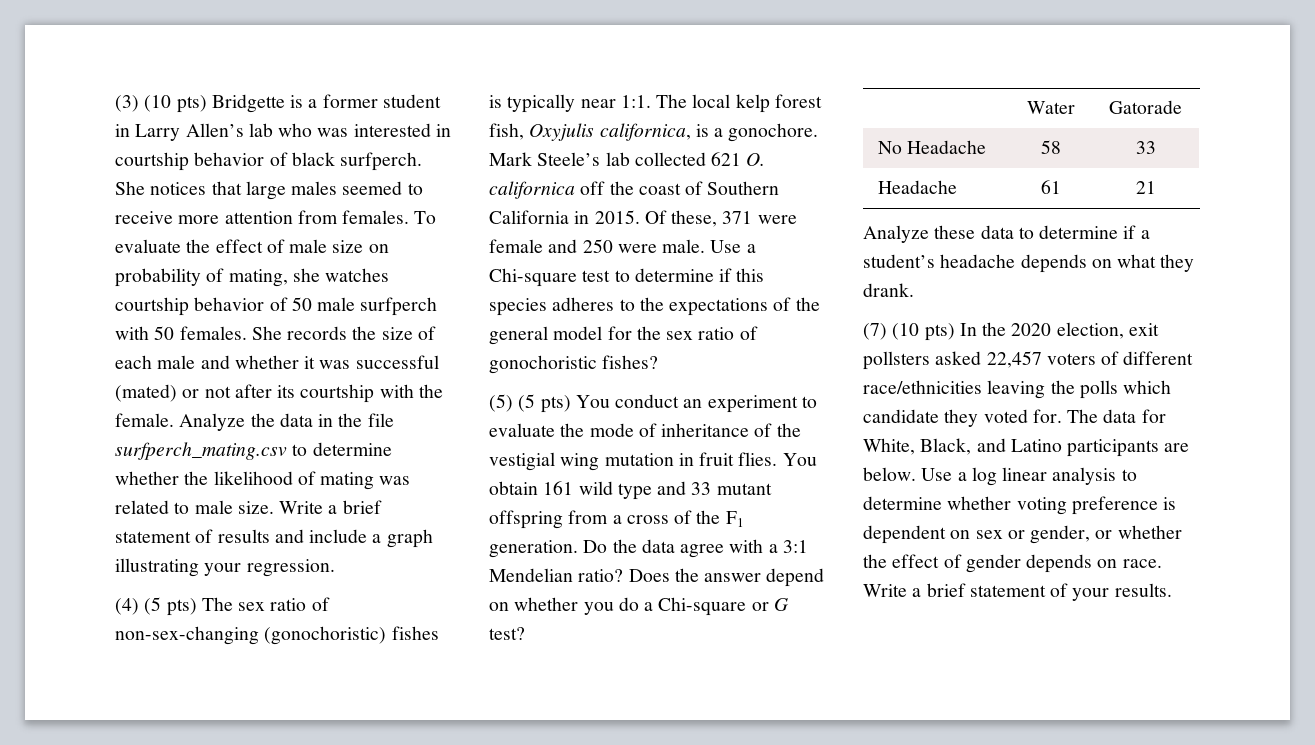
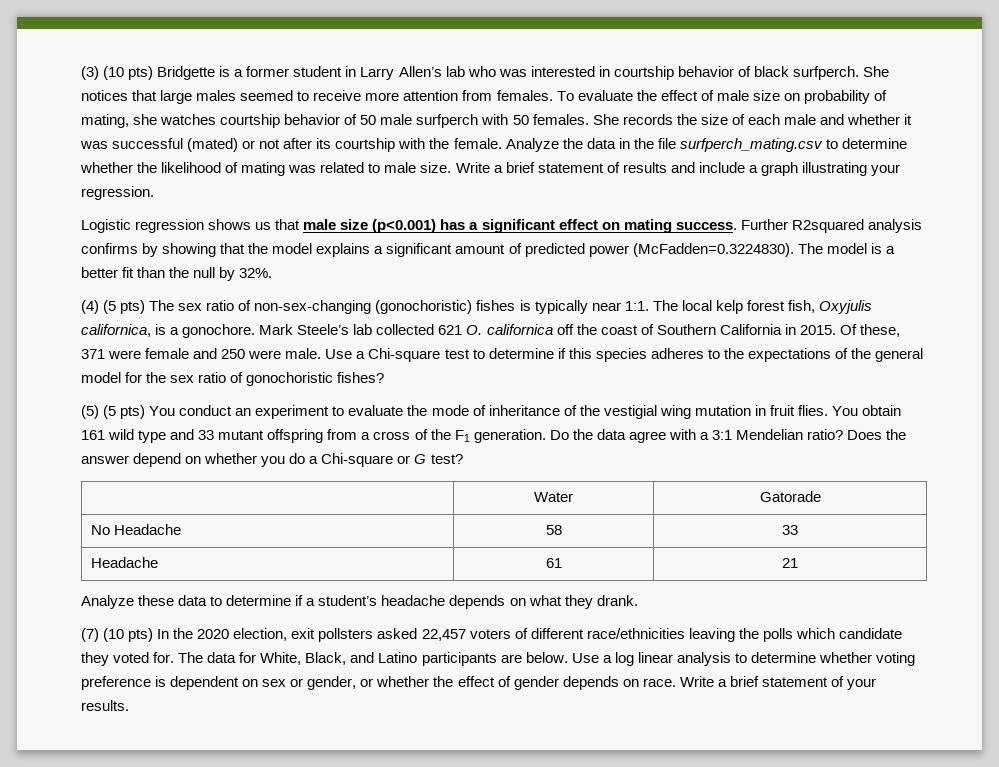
+ Logistic regression shows us that male size (p<0.001) has a significant effect on mating success. Further R2squared analysis confirms by showing that the model explains a significant amount of predicted power (McFadden=0.3224830). The model is a better fit than the null by 32%.

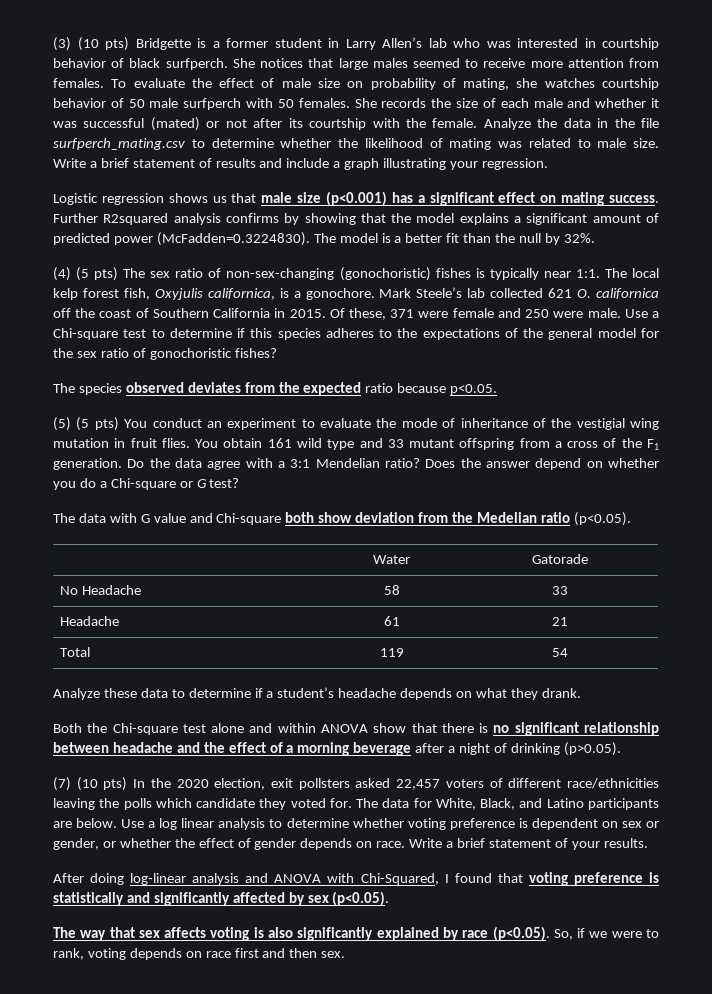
+ The species observed deviates from the expected ratio because p<0.05.
+ The data with G value and Chi-square both show deviation from the Medelian ratio (p<0.05).
+ Total | 119 | 54
+ Both the Chi-square test alone and within ANOVA show that there is no significant relationship between headache and the effect of a morning beverage after a night of drinking (p>0.05).
+ After doing log-linear analysis and ANOVA with Chi-Squared, I found that voting preference is statistically and significantly affected by sex (p<0.05).
+ The way that sex affects voting is also significantly explained by race (p<0.05). So, if we were to rank, voting depends on race first and then sex.

